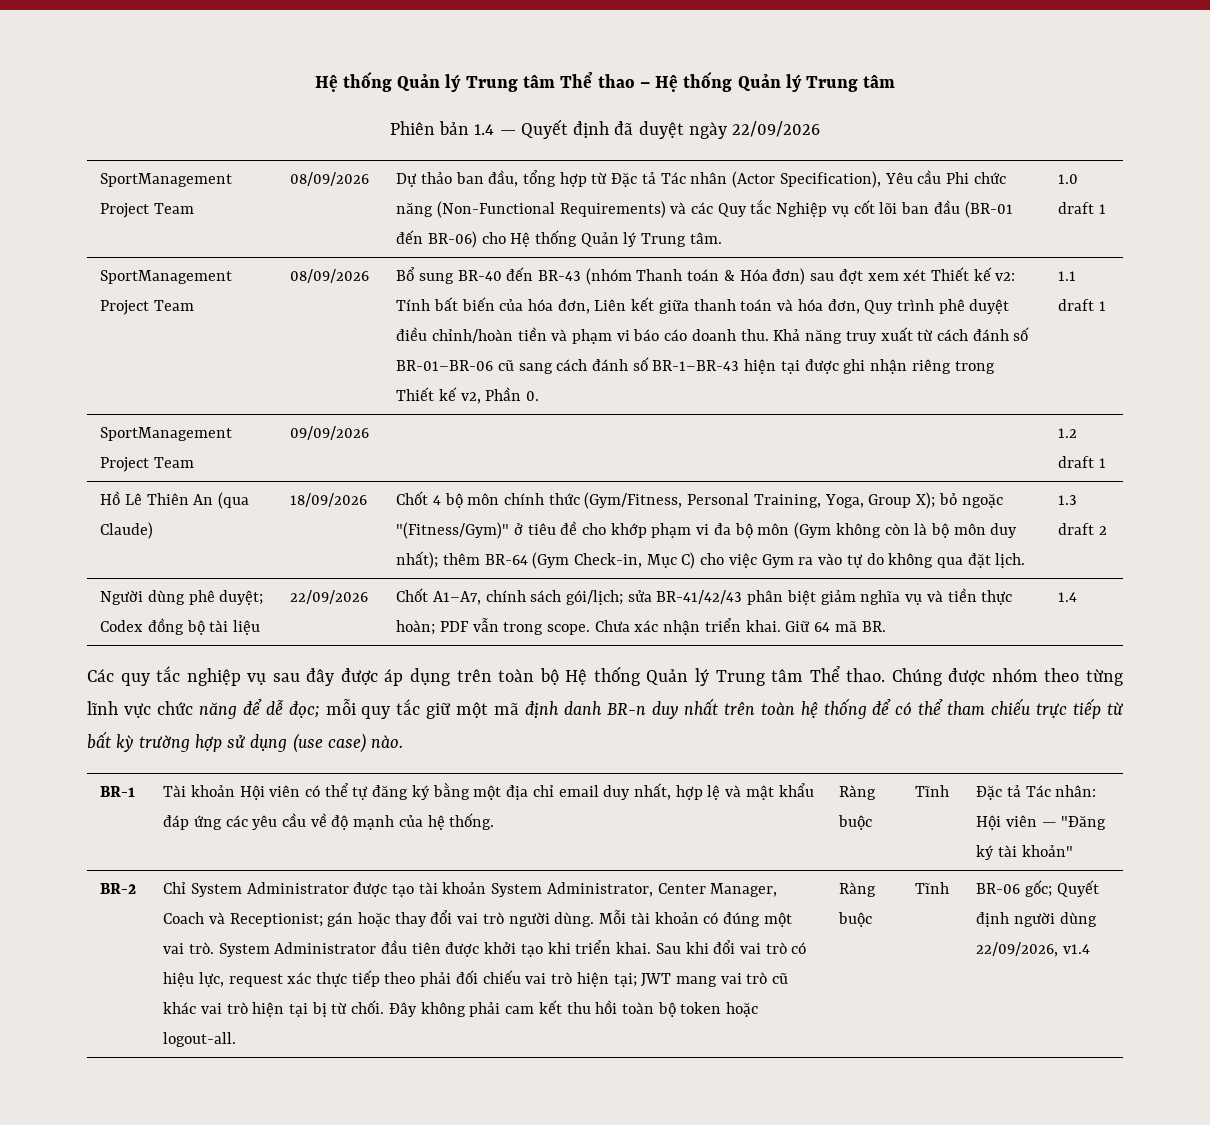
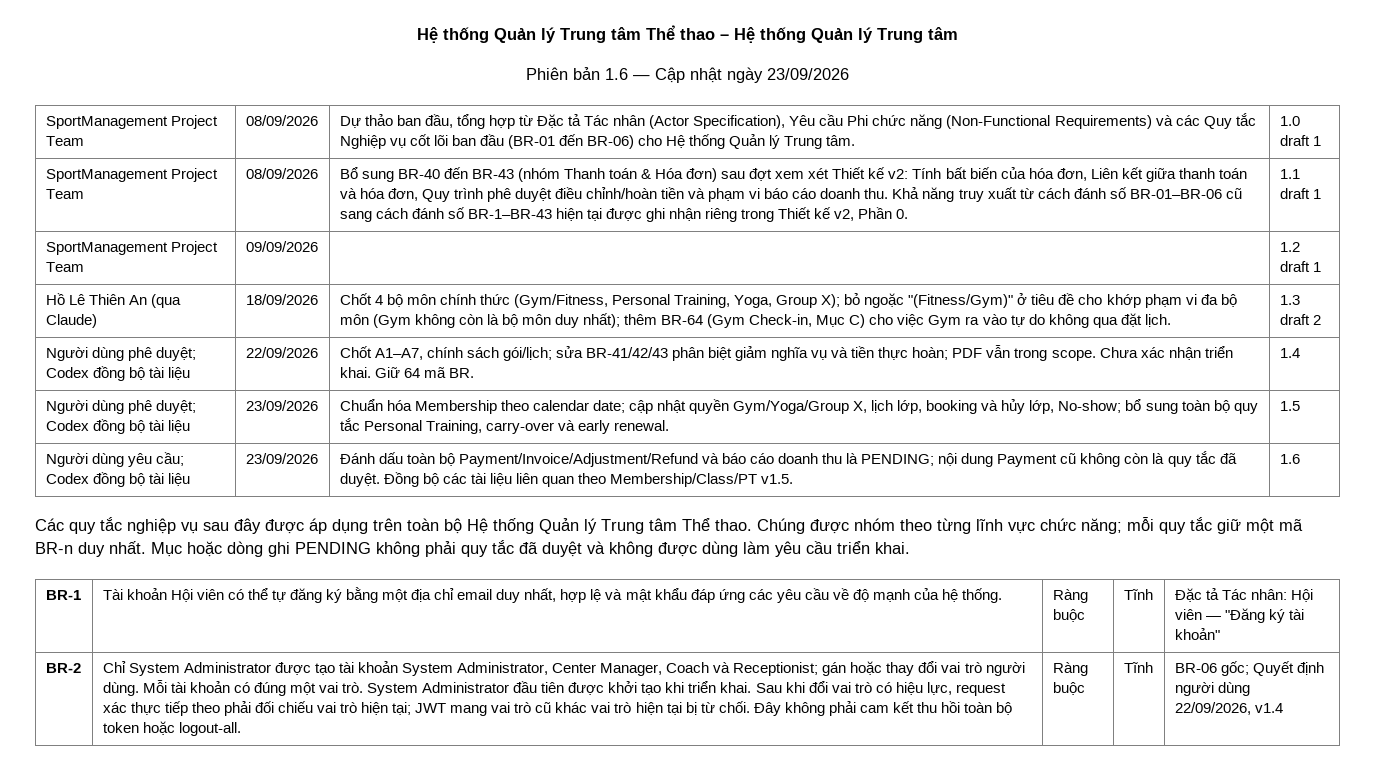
- Phiên bản 1.4 — Quyết định đã duyệt ngày 22/09/2026
+ Phiên bản 1.6 — Cập nhật ngày 23/09/2026
+ Người dùng phê duyệt; Codex đồng bộ tài liệu | 23/09/2026 | Chuẩn hóa Membership theo calendar date; cập nhật quyền Gym/Yoga/Group X, lịch lớp, booking và hủy lớp, No-show; bổ sung toàn bộ quy tắc Personal Training, carry-over và early renewal. | 1.5
+ Người dùng yêu cầu; Codex đồng bộ tài liệu | 23/09/2026 | Đánh dấu toàn bộ Payment/Invoice/Adjustment/Refund và báo cáo doanh thu là PENDING; nội dung Payment cũ không còn là quy tắc đã duyệt. Đồng bộ các tài liệu liên quan theo Membership/Class/PT v1.5. | 1.6
- Chúng được nhóm theo từng lĩnh vực chức năng để dễ đọc; mỗi quy tắc giữ một mã định danh BR-n duy nhất trên toàn hệ thống để có thể tham chiếu trực tiếp từ bất kỳ trường hợp sử dụng (use case) nào.
+ Chúng được nhóm theo từng lĩnh vực chức năng; mỗi quy tắc giữ một mã BR-n duy nhất. Mục hoặc dòng ghi PENDING không phải quy tắc đã duyệt và không được dùng làm yêu cầu triển khai.

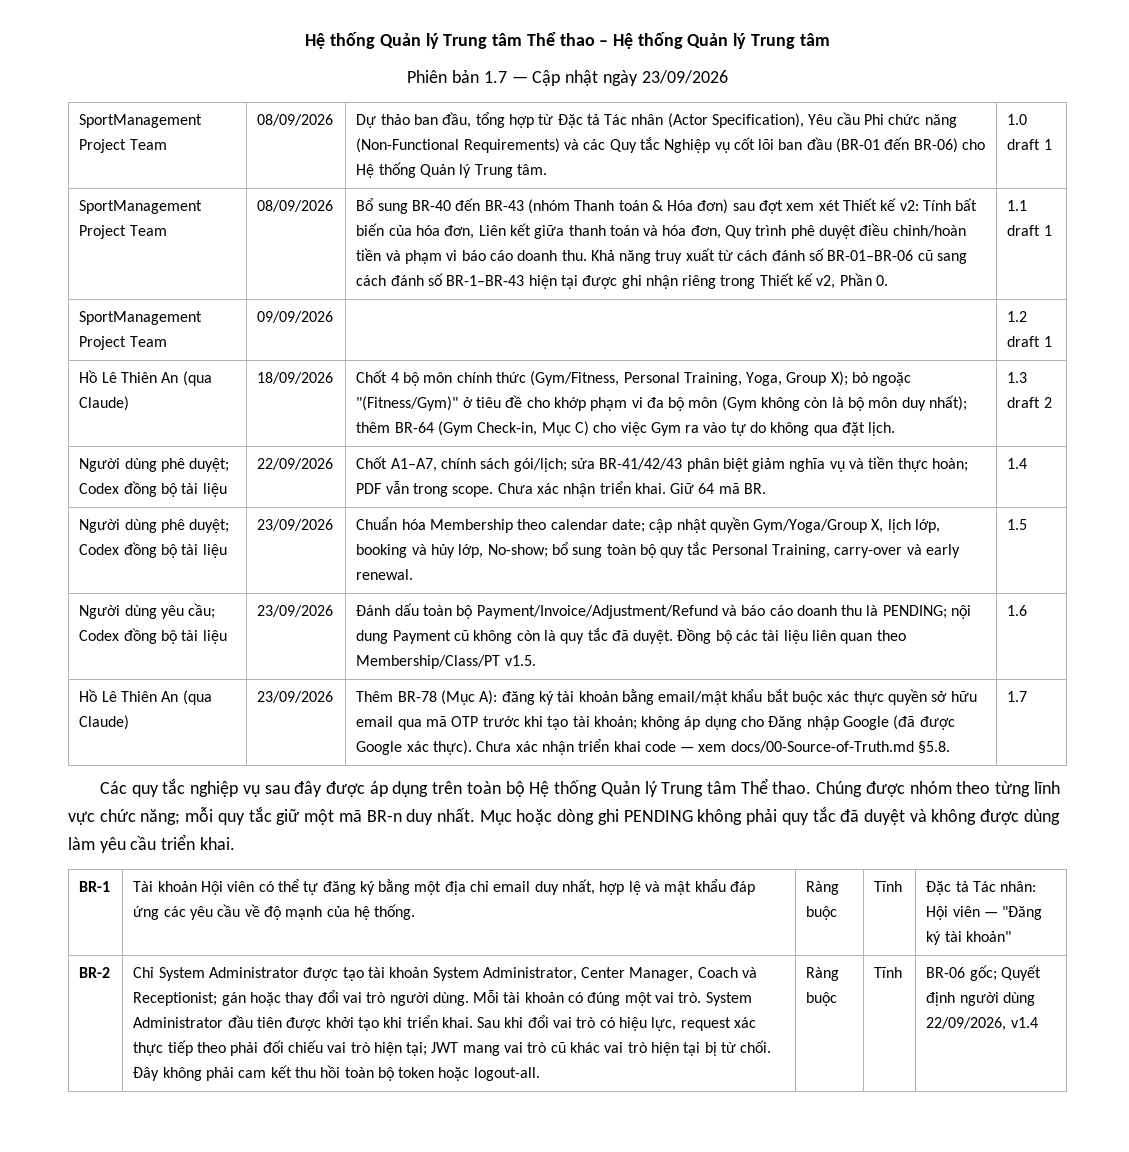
- Phiên bản 1.6 — Cập nhật ngày 23/09/2026
+ Phiên bản 1.7 — Cập nhật ngày 23/09/2026
+ Hồ Lê Thiên An (qua Claude) | 23/09/2026 | Thêm BR-78 (Mục A): đăng ký tài khoản bằng email/mật khẩu bắt buộc xác thực quyền sở hữu email qua mã OTP trước khi tạo tài khoản; không áp dụng cho Đăng nhập Google (đã được Google xác thực). Chưa xác nhận triển khai code — xem docs/00-Source-of-Truth.md §5.8. | 1.7

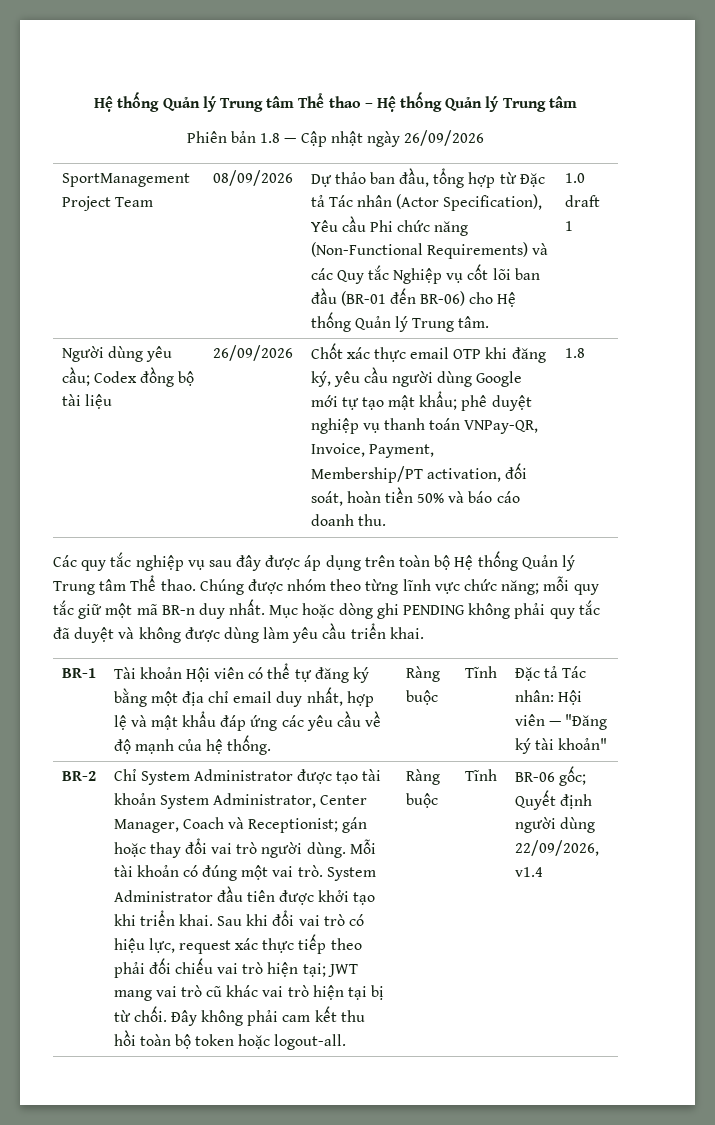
- Phiên bản 1.7 — Cập nhật ngày 23/09/2026
+ Phiên bản 1.8 — Cập nhật ngày 26/09/2026
- SportManagement Project Team | 08/09/2026 | Bổ sung BR-40 đến BR-43 (nhóm Thanh toán & Hóa đơn) sau đợt xem xét Thiết kế v2: Tính bất biến của hóa đơn, Liên kết giữa thanh toán và hóa đơn, Quy trình phê duyệt điều chỉnh/hoàn tiền và phạm vi báo cáo doanh thu. Khả năng truy xuất từ cách đánh số BR-01–BR-06 cũ sang cách đánh số BR-1–BR-43 hiện tại được ghi nhận riêng trong Thiết kế v2, Phần 0. | 1.1 draft 1
- SportManagement Project Team | 09/09/2026 | | 1.2 draft 1
- Hồ Lê Thiên An (qua Claude) | 18/09/2026 | Chốt 4 bộ môn chính thức (Gym/Fitness, Personal Training, Yoga, Group X); bỏ ngoặc "(Fitness/Gym)" ở tiêu đề cho khớp phạm vi đa bộ môn (Gym không còn là bộ môn duy nhất); thêm BR-64 (Gym Check-in, Mục C) cho việc Gym ra vào tự do không qua đặt lịch. | 1.3 draft 2
- Người dùng phê duyệt; Codex đồng bộ tài liệu | 22/09/2026 | Chốt A1–A7, chính sách gói/lịch; sửa BR-41/42/43 phân biệt giảm nghĩa vụ và tiền thực hoàn; PDF vẫn trong scope. Chưa xác nhận triển khai. Giữ 64 mã BR. | 1.4
- Người dùng phê duyệt; Codex đồng bộ tài liệu | 23/09/2026 | Chuẩn hóa Membership theo calendar date; cập nhật quyền Gym/Yoga/Group X, lịch lớp, booking và hủy lớp, No-show; bổ sung toàn bộ quy tắc Personal Training, carry-over và early renewal. | 1.5
- 23/09/2026 | Đánh dấu toàn bộ Payment/Invoice/Adjustment/Refund và báo cáo doanh thu là PENDING; nội dung Payment cũ không còn là quy tắc đã duyệt. Đồng bộ các tài liệu liên quan theo Membership/Class/PT v1.5. | 1.6
- Hồ Lê Thiên An (qua Claude) | 23/09/2026 | Thêm BR-78 (Mục A): đăng ký tài khoản bằng email/mật khẩu bắt buộc xác thực quyền sở hữu email qua mã OTP trước khi tạo tài khoản; không áp dụng cho Đăng nhập Google (đã được Google xác thực). Chưa xác nhận triển khai code — xem docs/00-Source-of-Truth.md §5.8. | 1.7
+ 26/09/2026 | Chốt xác thực email OTP khi đăng ký, yêu cầu người dùng Google mới tự tạo mật khẩu; phê duyệt nghiệp vụ thanh toán VNPay-QR, Invoice, Payment, Membership/PT activation, đối soát, hoàn tiền 50% và báo cáo doanh thu. | 1.8

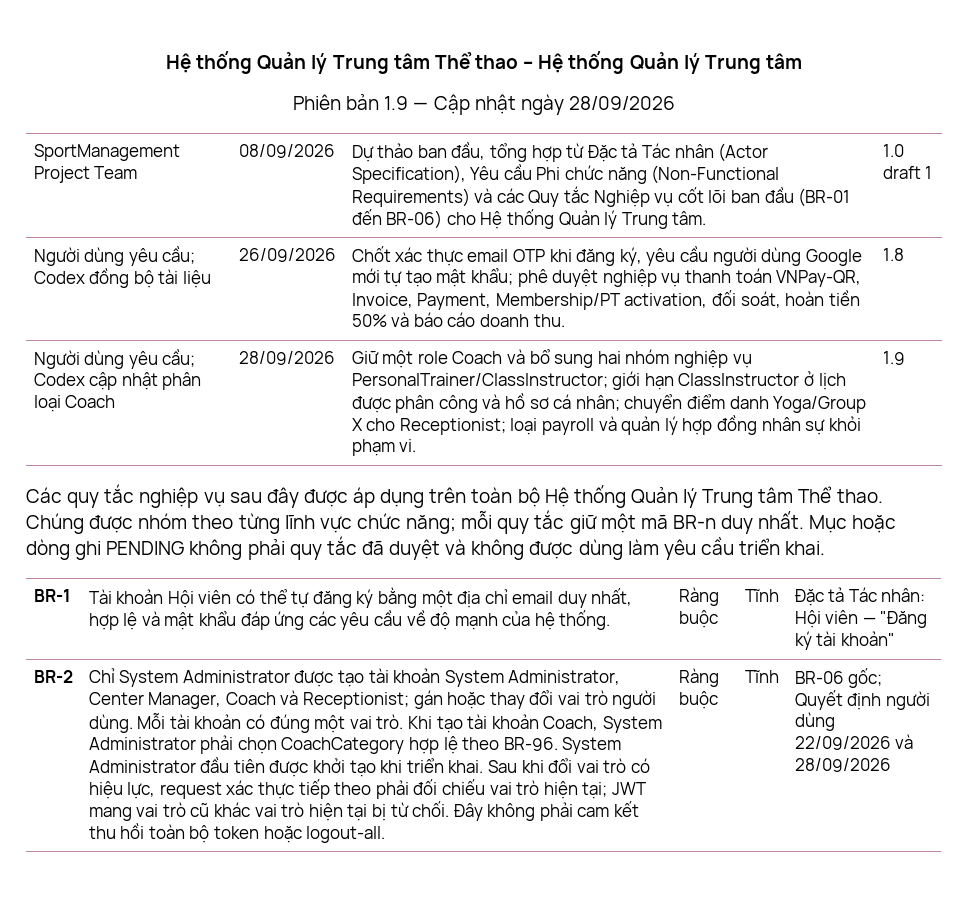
- Phiên bản 1.8 — Cập nhật ngày 26/09/2026
+ Phiên bản 1.9 — Cập nhật ngày 28/09/2026
+ Người dùng yêu cầu; Codex cập nhật phân loại Coach | 28/09/2026 | Giữ một role Coach và bổ sung hai nhóm nghiệp vụ PersonalTrainer/ClassInstructor; giới hạn ClassInstructor ở lịch được phân công và hồ sơ cá nhân; chuyển điểm danh Yoga/Group X cho Receptionist; loại payroll và quản lý hợp đồng nhân sự khỏi phạm vi. | 1.9
+ Khi tạo tài khoản Coach, System Administrator phải chọn CoachCategory hợp lệ theo BR-96.
- BR-06 gốc; Quyết định người dùng 22/09/2026, v1.4
+ BR-06 gốc; Quyết định người dùng 22/09/2026 và 28/09/2026

